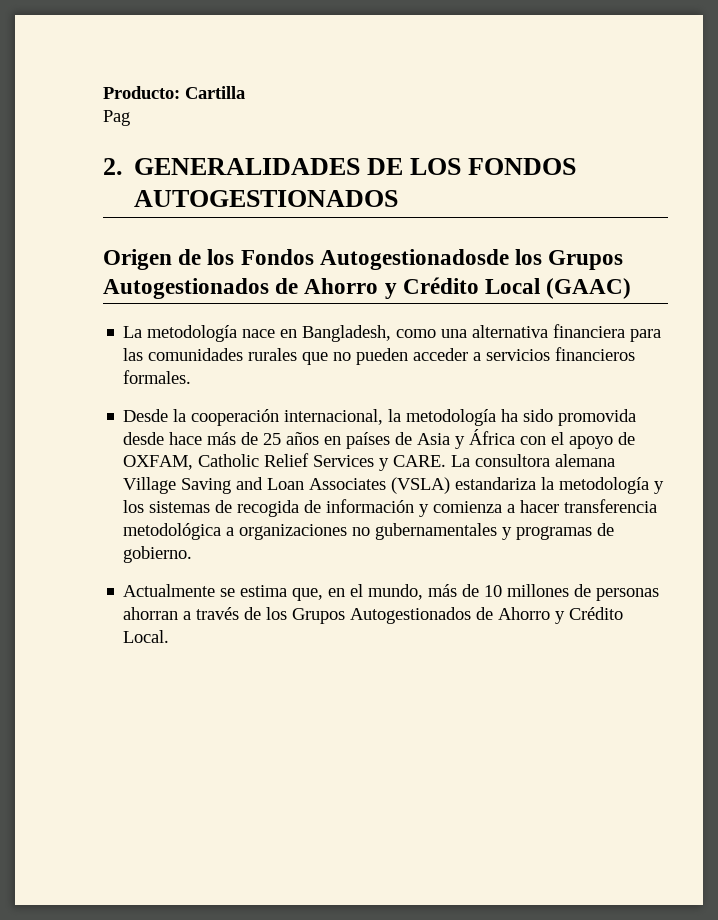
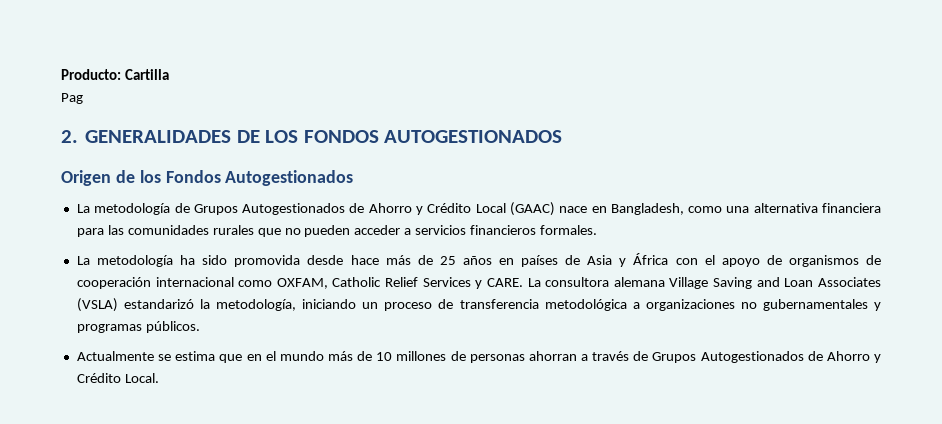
- Origen de los Fondos Autogestionadosde los Grupos Autogestionados de Ahorro y Crédito Local (GAAC)
- La metodología nace en Bangladesh, como una alternativa financiera para las comunidades rurales que no pueden acceder a servicios financieros formales.
+ Origen de los Fondos Autogestionados
+ La metodología de Grupos Autogestionados de Ahorro y Crédito Local (GAAC) nace en Bangladesh, como una alternativa financiera para las comunidades rurales que no pueden acceder a servicios financieros formales.
- Desde la cooperación internacional, la metodología ha sido promovida desde hace más de 25 años en países de Asia y África con el apoyo de OXFAM, Catholic Relief Services y CARE.
+ La metodología ha sido promovida desde hace más de 25 años en países de Asia y África con el apoyo de organismos de cooperación internacional como OXFAM, Catholic Relief Services y CARE.
- La consultora alemana Village Saving and Loan Associates (VSLA) estandariza la metodología y los sistemas de recogida de información y comienza a hacer transferencia metodológica a organizaciones no gubernamentales y programas de gobierno.
+ La consultora alemana Village Saving and Loan Associates (VSLA) estandarizó la metodología, iniciando un proceso de transferencia metodológica a organizaciones no gubernamentales y programas públicos.
- Actualmente se estima que, en el mundo, más de 10 millones de personas ahorran a través de los Grupos Autogestionados de Ahorro y Crédito Local.
+ Actualmente se estima que en el mundo más de 10 millones de personas ahorran a través de Grupos Autogestionados de Ahorro y Crédito Local.

